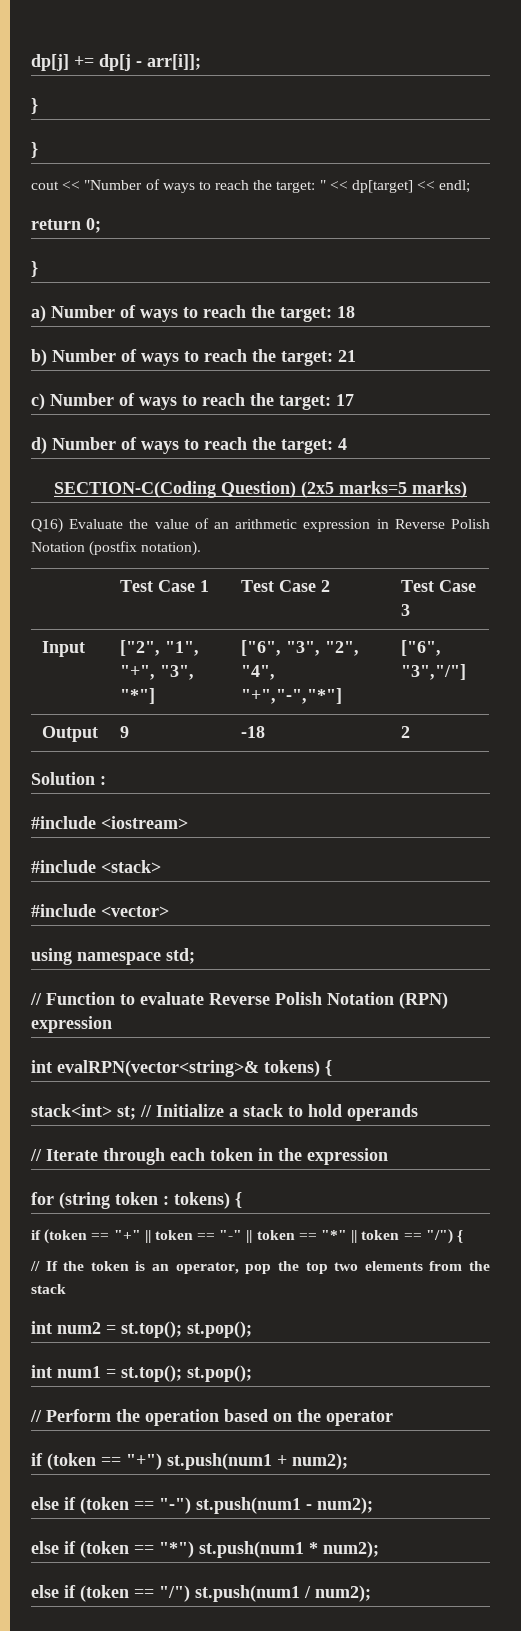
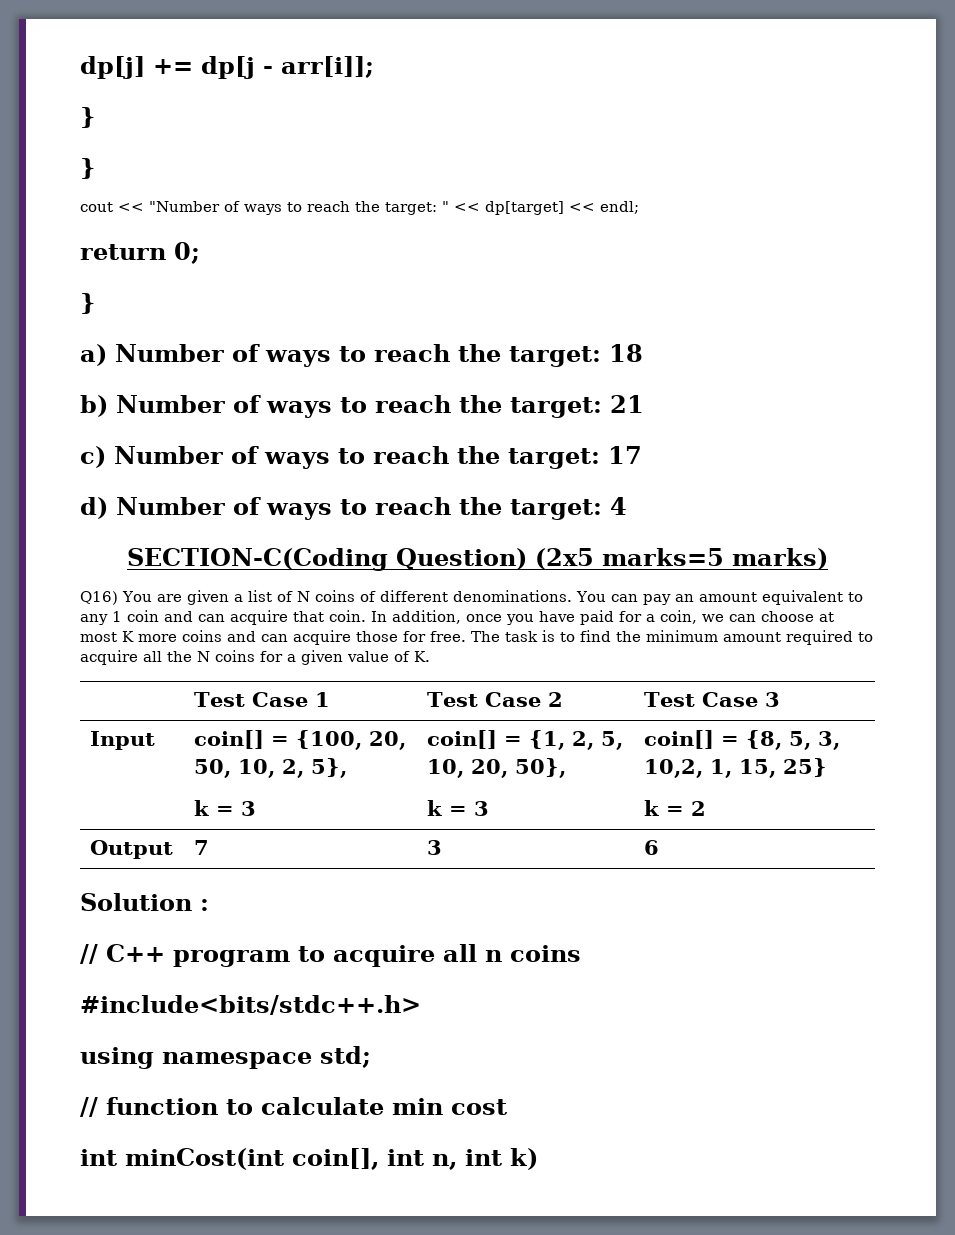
- Q16) Evaluate the value of an arithmetic expression in Reverse Polish Notation (postfix notation).
+ Q16) You are given a list of N coins of different denominations. You can pay an amount equivalent to any 1 coin and can acquire that coin. In addition, once you have paid for a coin, we can choose at most K more coins and can acquire those for free. The task is to find the minimum amount required to acquire all the N coins for a given value of K.
- Input | ["2", "1", "+", "3", "*"] | ["6", "3", "2", "4", "+","-","*"] | ["6", "3","/"]
- Output | 9 | -18 | 2
+ Input | coin[] = {100, 20, 50, 10, 2, 5},
+ k = 3 | coin[] = {1, 2, 5, 10, 20, 50},
+ k = 3 | coin[] = {8, 5, 3, 10,2, 1, 15, 25}
+ k = 2
+ Output | 7 | 3 | 6
  Solution :
- #include <iostream>
- #include <stack>
- #include <vector>
+ // C++ program to acquire all n coins
+ #include<bits/stdc++.h>
  using namespace std;
- // Function to evaluate Reverse Polish Notation (RPN) expression
- int evalRPN(vector<string>& tokens) {
- stack<int> st; // Initialize a stack to hold operands
- // Iterate through each token in the expression
- for (string token : tokens) {
- if (token == "+" || token == "-" || token == "*" || token == "/") {
- // If the token is an operator, pop the top two elements from the stack
- int num2 = st.top(); st.pop();
- int num1 = st.top(); st.pop();
- // Perform the operation based on the operator
- if (token == "+") st.push(num1 + num2);
- else if (token == "-") st.push(num1 - num2);
- else if (token == "*") st.push(num1 * num2);
- else if (token == "/") st.push(num1 / num2);
+ // function to calculate min cost
+ int minCost(int coin[], int n, int k)

